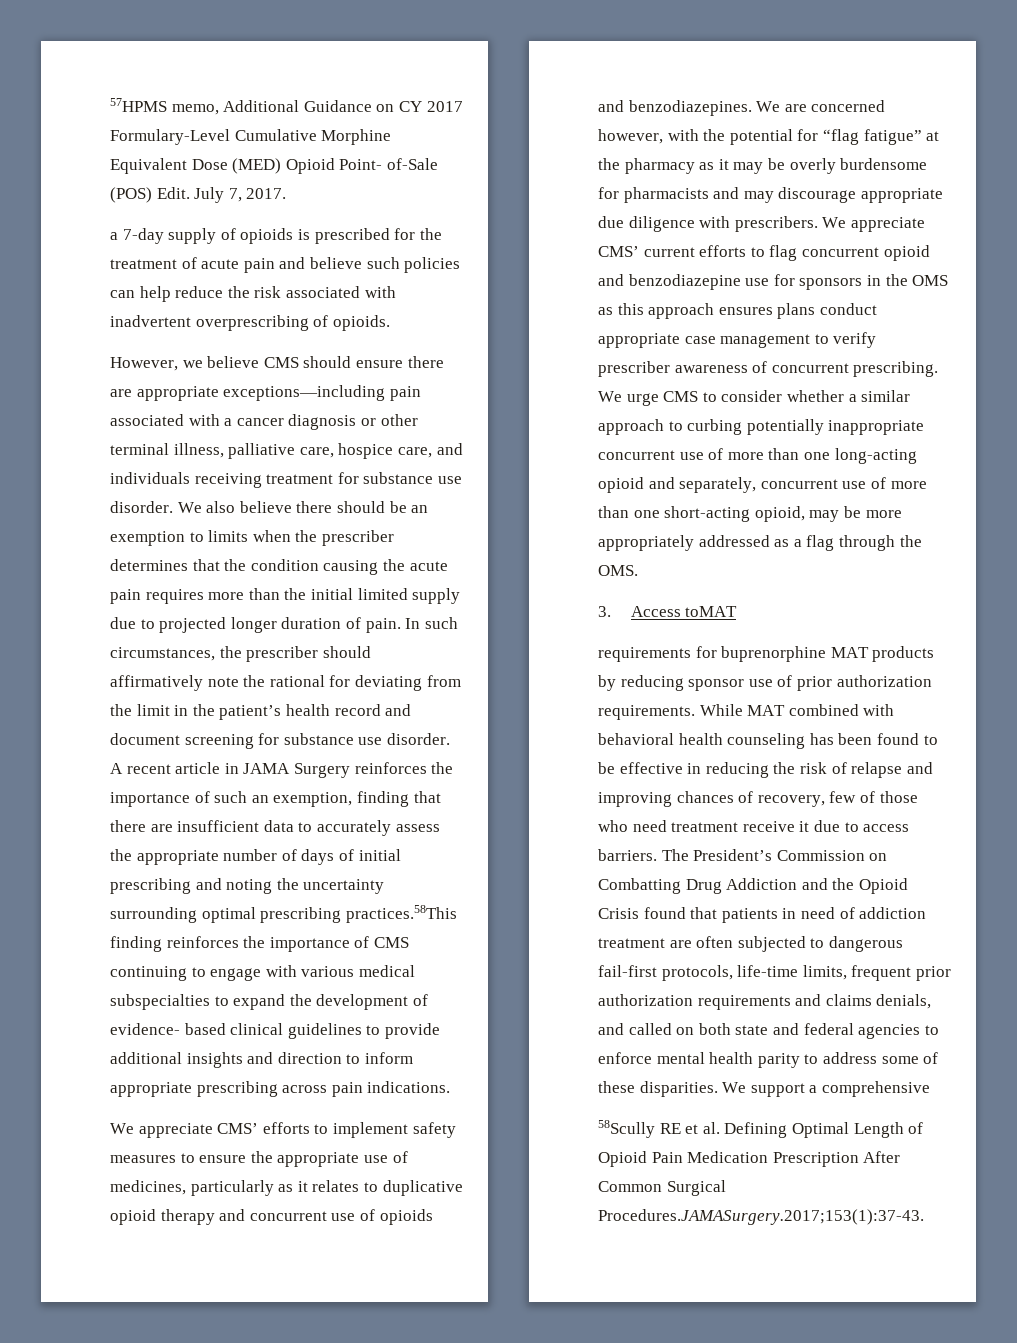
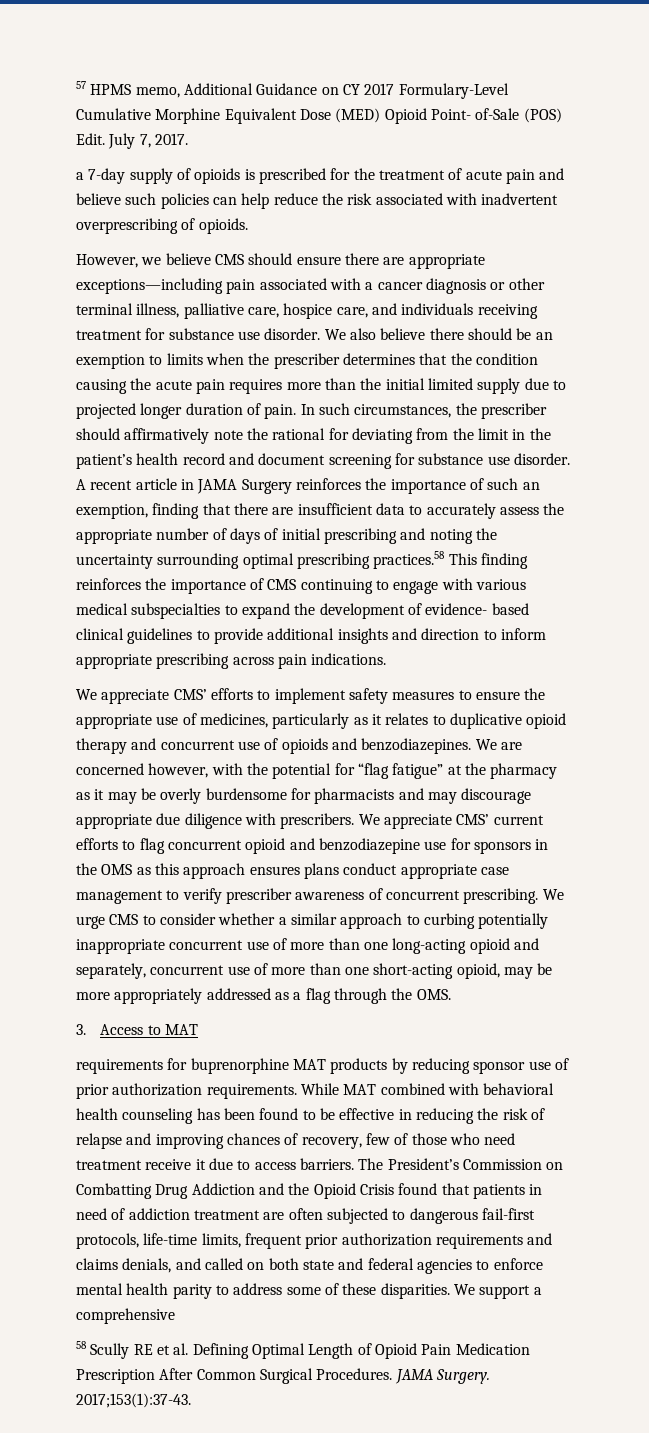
- 57HPMS memo, Additional Guidance on CY 2017 Formulary-Level Cumulative Morphine Equivalent Dose (MED) Opioid Point- of-Sale (POS) Edit.
+ 57 HPMS memo, Additional Guidance on CY 2017 Formulary-Level Cumulative Morphine Equivalent Dose (MED) Opioid Point- of-Sale (POS) Edit.
- A recent article in JAMA Surgery reinforces the importance of such an exemption, finding that there are insufficient data to accurately assess the appropriate number of days of initial prescribing and noting the uncertainty surrounding optimal prescribing practices.58This finding reinforces the importance of CMS continuing to engage with various medical subspecialties to expand the development of evidence- based clinical guidelines to provide additional insights and direction to inform appropriate prescribing across pain indications.
+ A recent article in JAMA Surgery reinforces the importance of such an exemption, finding that there are insufficient data to accurately assess the appropriate number of days of initial prescribing and noting the uncertainty surrounding optimal prescribing practices.58 This finding reinforces the importance of CMS continuing to engage with various medical subspecialties to expand the development of evidence- based clinical guidelines to provide additional insights and direction to inform appropriate prescribing across pain indications.
- 3. Access toMAT
+ 3. Access to MAT
- 58Scully RE et al. Defining Optimal Length of Opioid Pain Medication Prescription After Common Surgical Procedures.JAMASurgery.2017;153(1):37-43.
+ 58 Scully RE et al. Defining Optimal Length of Opioid Pain Medication Prescription After Common Surgical Procedures. JAMA Surgery. 2017;153(1):37-43.

